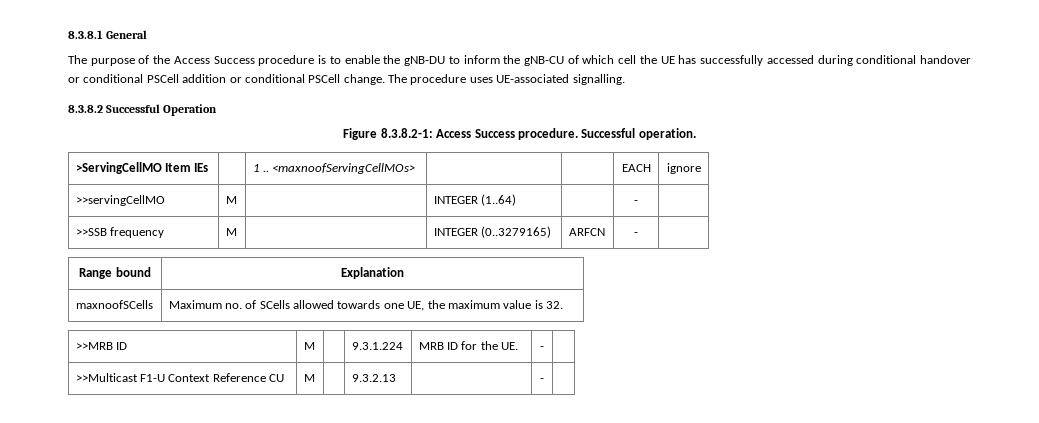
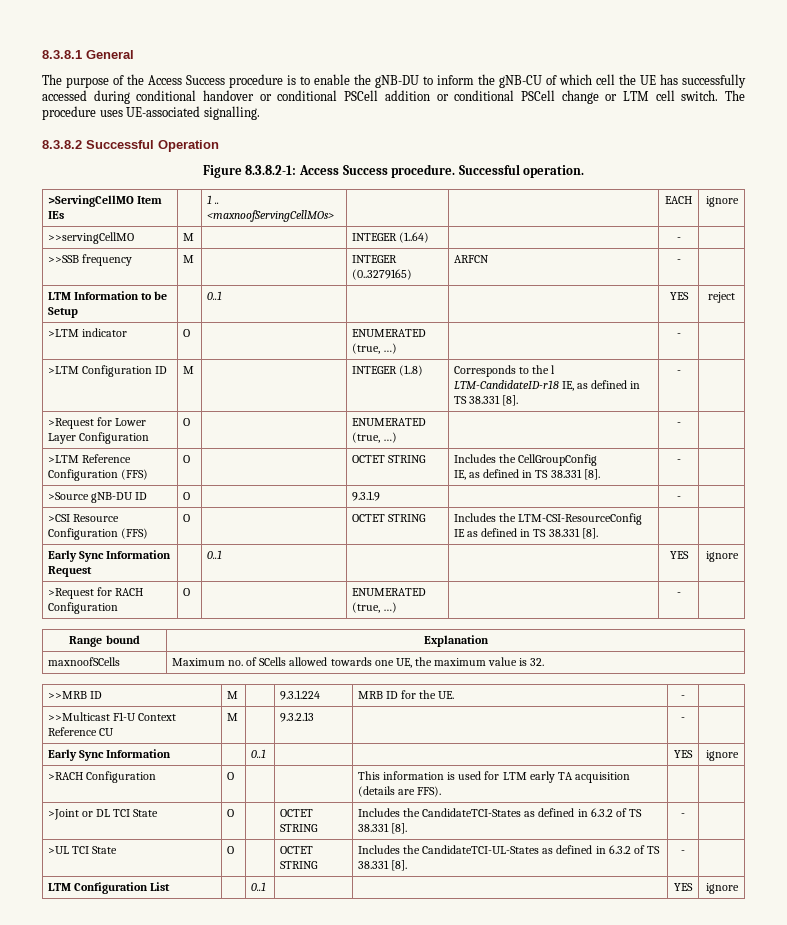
- The purpose of the Access Success procedure is to enable the gNB-DU to inform the gNB-CU of which cell the UE has successfully accessed during conditional handover or conditional PSCell addition or conditional PSCell change.
+ The purpose of the Access Success procedure is to enable the gNB-DU to inform the gNB-CU of which cell the UE has successfully accessed during conditional handover or conditional PSCell addition or conditional PSCell change or LTM cell switch.
+ LTM Information to be Setup | | 0..1 | | | YES | reject
+ >LTM indicator | O | | ENUMERATED (true, …) | | - |
+ >LTM Configuration ID | M | | INTEGER (1..8) | Corresponds to the l LTM-CandidateID-r18 IE, as defined in TS 38.331 [8]. | - |
+ >Request for Lower Layer Configuration | O | | ENUMERATED (true, …) | | - |
+ >LTM Reference Configuration (FFS) | O | | OCTET STRING | Includes the CellGroupConfig
+ IE, as defined in TS 38.331 [8]. | - |
+ >Source gNB-DU ID | O | | 9.3.1.9 | | - |
+ >CSI Resource Configuration (FFS) | O | | OCTET STRING | Includes the LTM-CSI-ResourceConfig IE as defined in TS 38.331 [8]. | |
+ Early Sync Information Request | | 0..1 | | | YES | ignore
+ >Request for RACH Configuration | O | | ENUMERATED (true, …) | | - |
+ Early Sync Information | | 0..1 | | | YES | ignore
+ >RACH Configuration | O | | | This information is used for LTM early TA acquisition (details are FFS). | |
+ >Joint or DL TCI State | O | | OCTET STRING | Includes the CandidateTCI-States as defined in 6.3.2 of TS 38.331 [8]. | - |
+ >UL TCI State | O | | OCTET STRING | Includes the CandidateTCI-UL-States as defined in 6.3.2 of TS 38.331 [8]. | - |
+ LTM Configuration List | | 0..1 | | | YES | ignore

